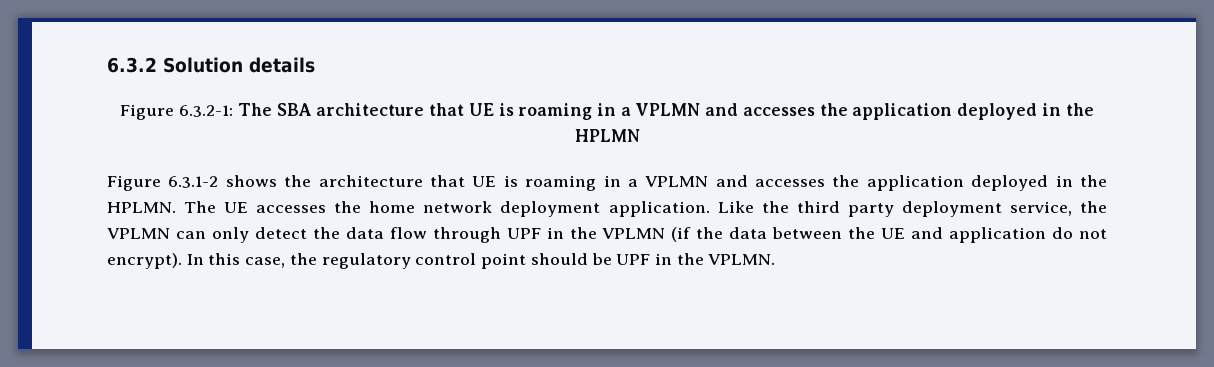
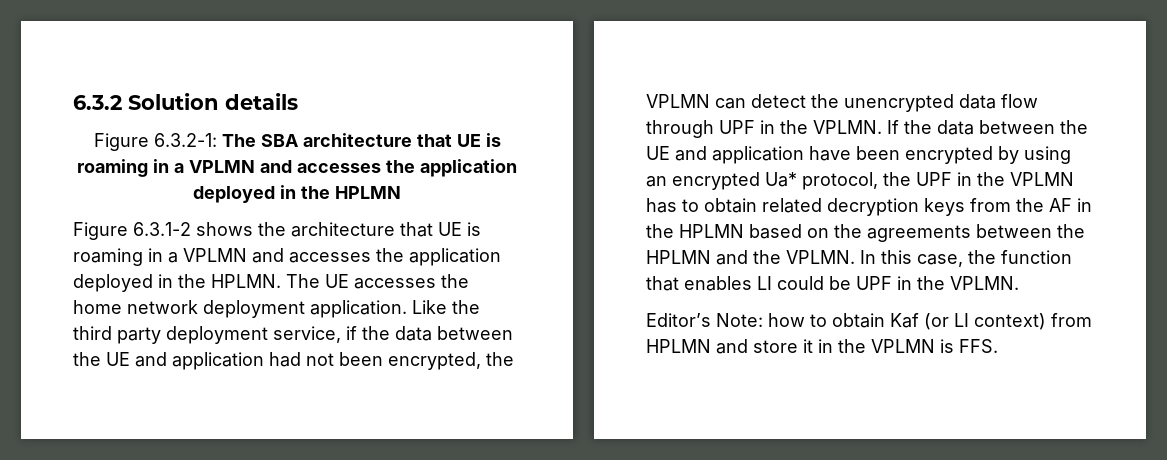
- Like the third party deployment service, the VPLMN can only detect the data flow through UPF in the VPLMN (if the data between the UE and application do not encrypt). In this case, the regulatory control point should be UPF in the VPLMN.
+ Like the third party deployment service, if the data between the UE and application had not been encrypted, the VPLMN can detect the unencrypted data flow through UPF in the VPLMN. If the data between the UE and application have been encrypted by using an encrypted Ua* protocol, the UPF in the VPLMN has to obtain related decryption keys from the AF in the HPLMN based on the agreements between the HPLMN and the VPLMN. In this case, the function that enables LI could be UPF in the VPLMN.
+ Editor’s Note: how to obtain Kaf (or LI context) from HPLMN and store it in the VPLMN is FFS.

